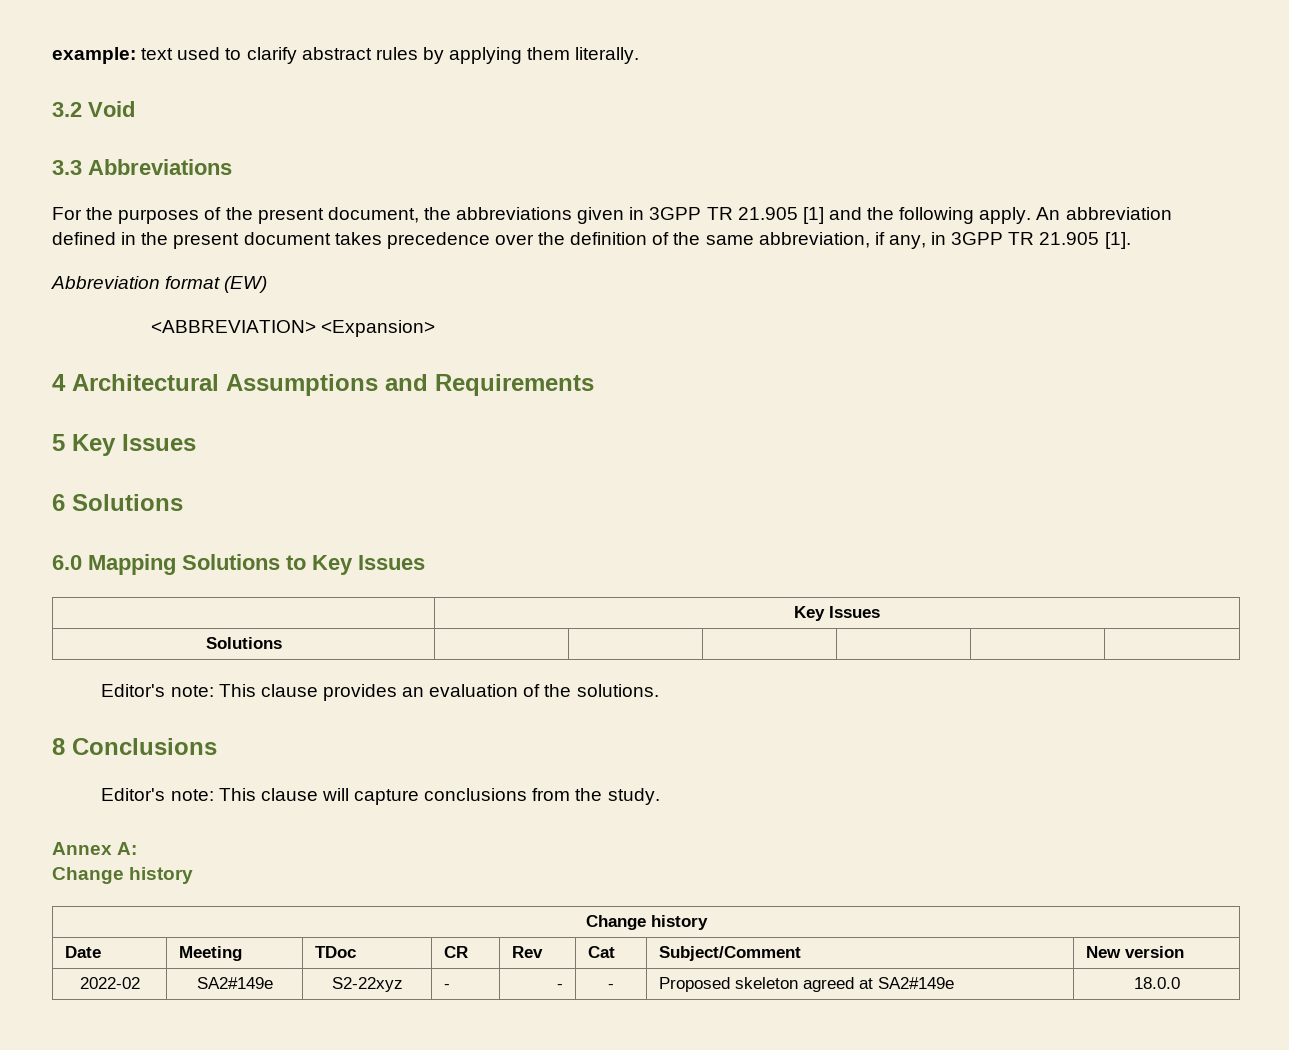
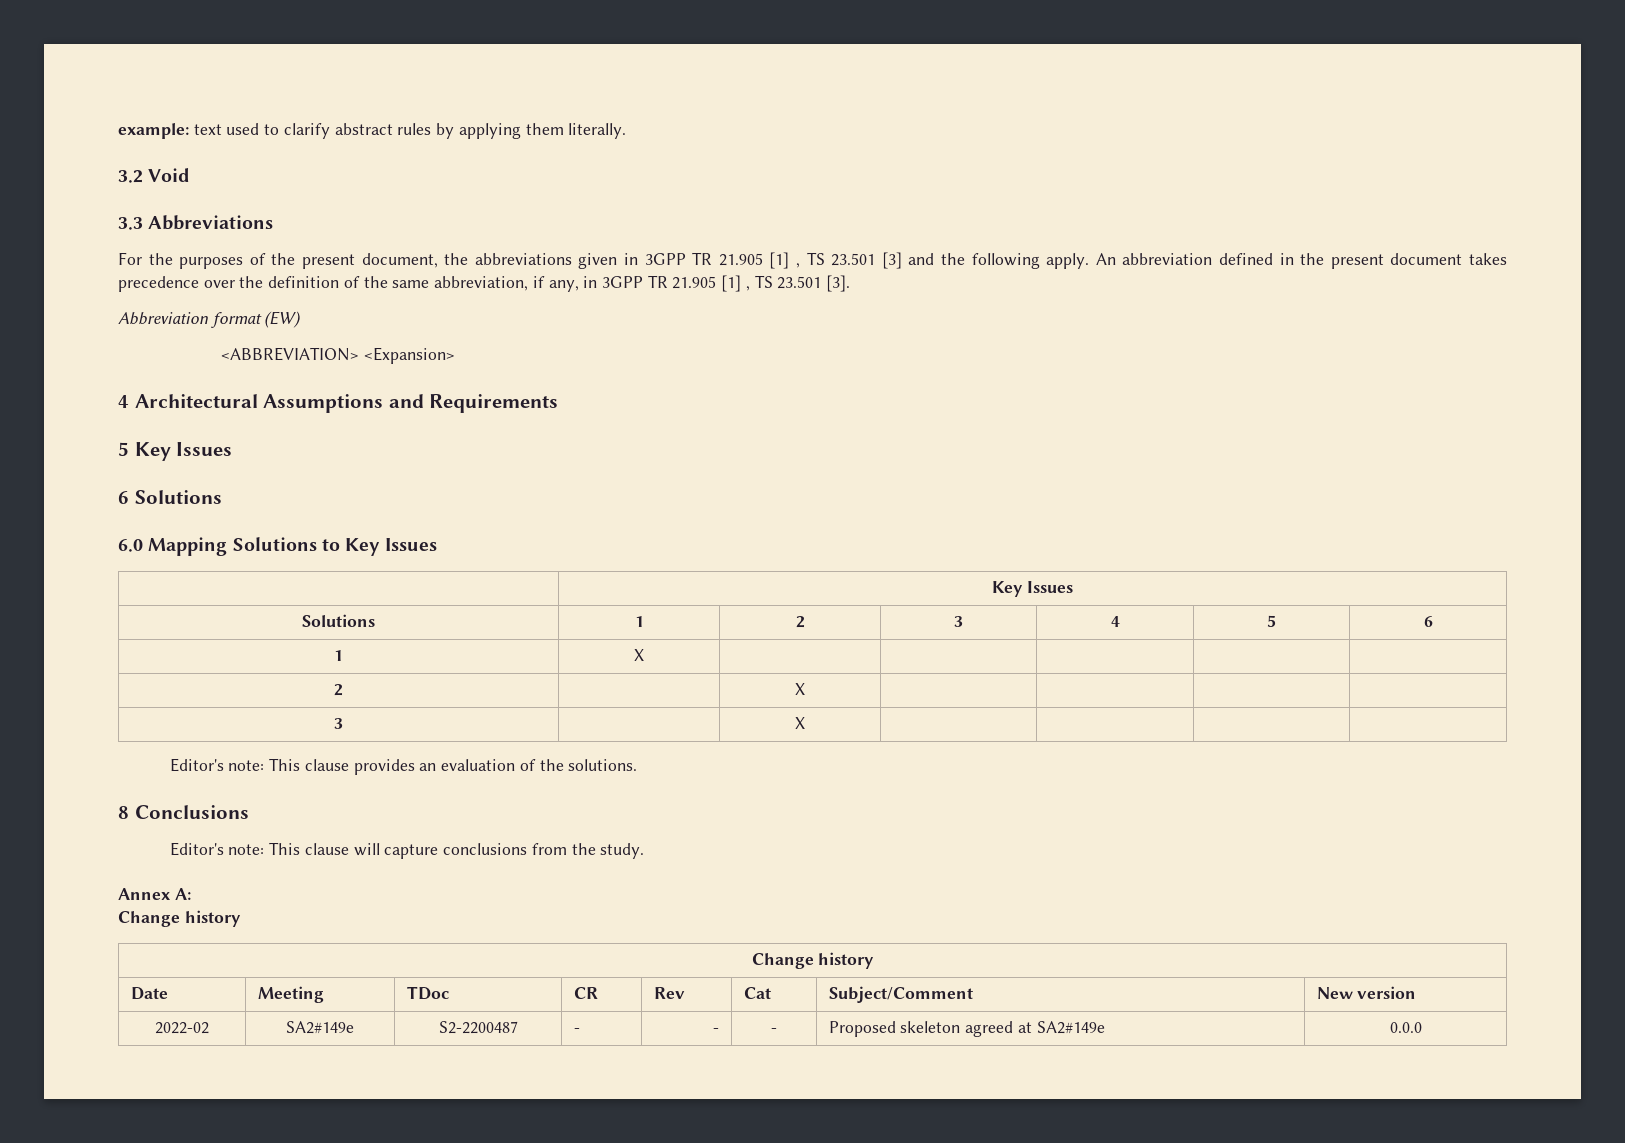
- For the purposes of the present document, the abbreviations given in 3GPP TR 21.905 [1] and the following apply.
+ For the purposes of the present document, the abbreviations given in 3GPP TR 21.905 [1] , TS 23.501 [3] and the following apply.
- An abbreviation defined in the present document takes precedence over the definition of the same abbreviation, if any, in 3GPP TR 21.905 [1].
+ An abbreviation defined in the present document takes precedence over the definition of the same abbreviation, if any, in 3GPP TR 21.905 [1] , TS 23.501 [3].
- Solutions | | | | | |
+ Solutions | 1 | 2 | 3 | 4 | 5 | 6
+ 1 | X | | | | |
+ 2 | | X | | | |
+ 3 | | X | | | |
- 2022-02 | SA2#149e | S2-22xyz | - | - | - | Proposed skeleton agreed at SA2#149e | 18.0.0
+ 2022-02 | SA2#149e | S2-2200487 | - | - | - | Proposed skeleton agreed at SA2#149e | 0.0.0

